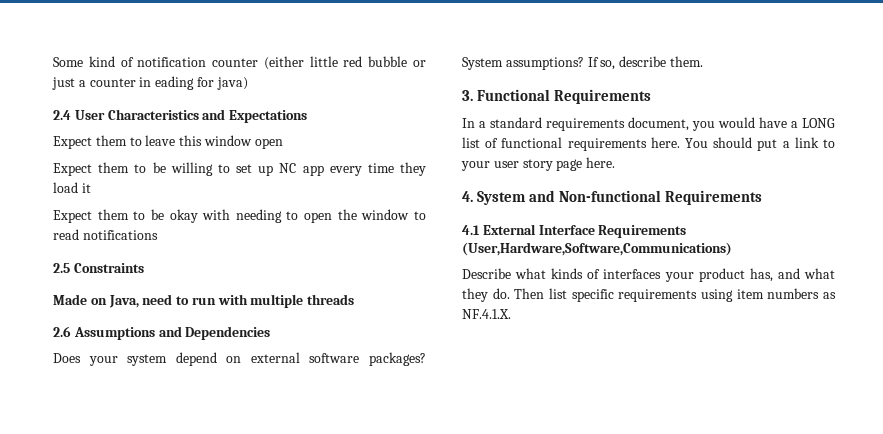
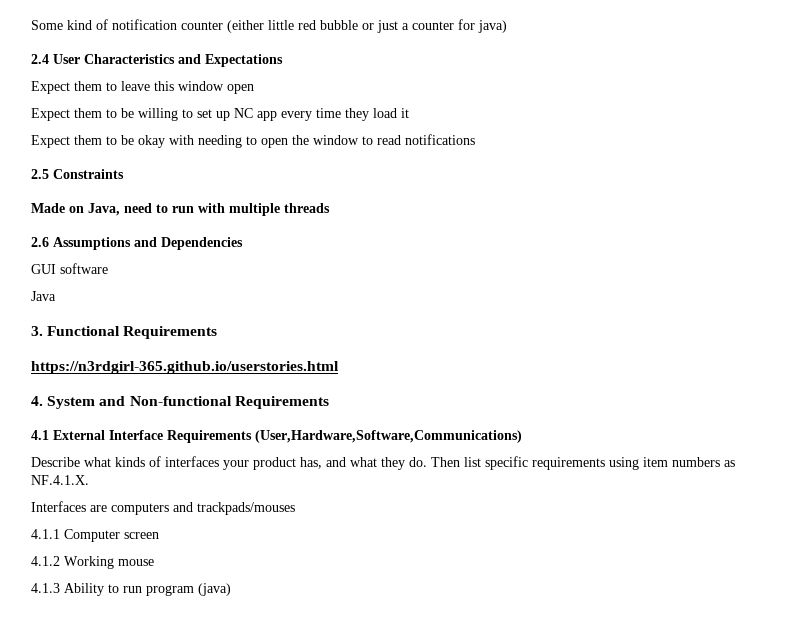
- Some kind of notification counter (either little red bubble or just a counter in eading for java)
+ Some kind of notification counter (either little red bubble or just a counter for java)
- Does your system depend on external software packages? System assumptions? If so, describe them.
+ GUI software
+ Java
  3. Functional Requirements
- In a standard requirements document, you would have a LONG list of functional requirements here. You should put a link to your user story page here.
+ https://n3rdgirl-365.github.io/userstories.html
+ Interfaces are computers and trackpads/mouses
+ 4.1.1 Computer screen
+ 4.1.2 Working mouse
+ 4.1.3 Ability to run program (java)

